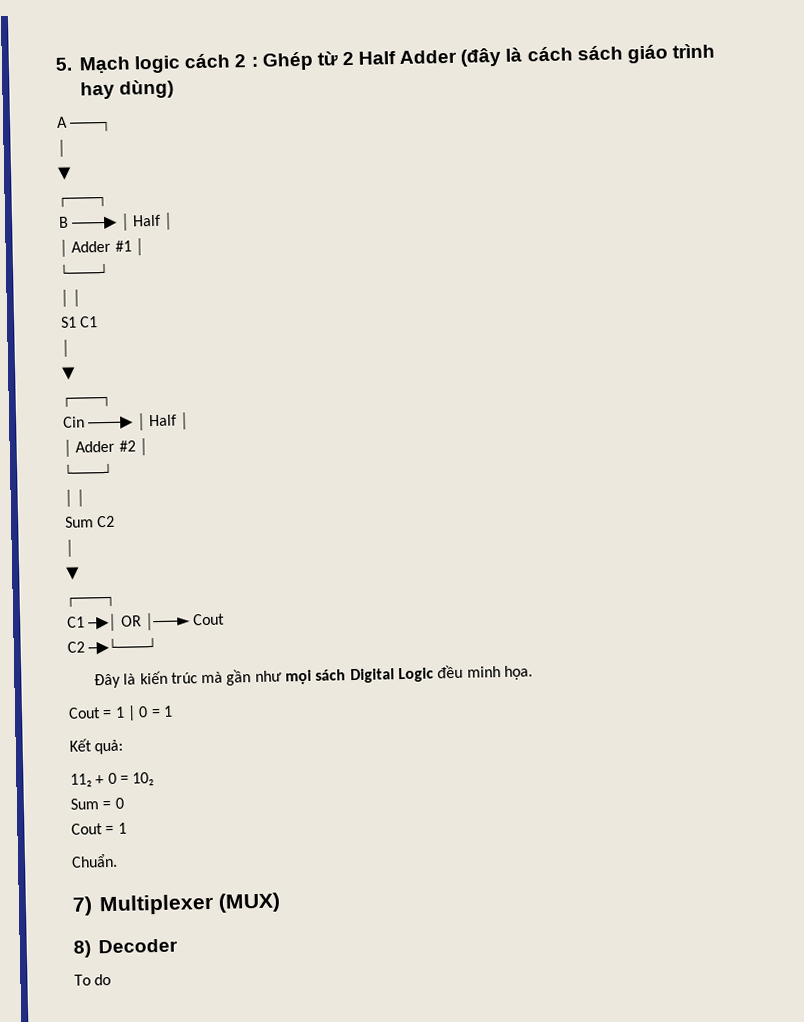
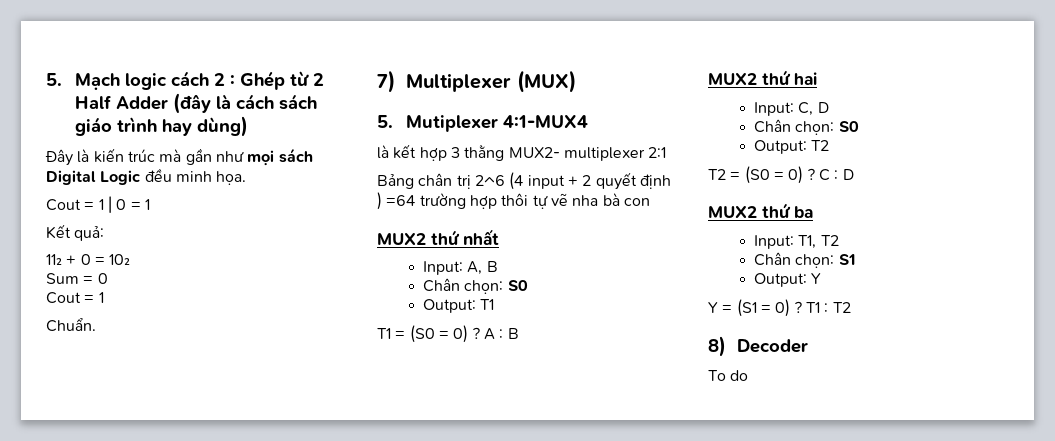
- A ────┐
- │
- ▼
- ┌────┐
- B ────▶ │ Half │
- │ Adder #1 │
- └────┘
- │ │
- S1 C1
- │
- ▼
- ┌────┐
- Cin ────▶ │ Half │
- │ Adder #2 │
- └────┘
- │ │
- Sum C2
- │
- ▼
- ┌────┐
- C1 ─▶│ OR │───► Cout
- C2 ─▶└────┘
+ 5. Mutiplexer 4:1-MUX4
+ là kết hợp 3 thằng MUX2- multiplexer 2:1
+ Bảng chân trị 2^6 (4 input + 2 quyết định ) =64 trường hợp thôi tự vẽ nha bà con
+ MUX2 thứ nhất
+ Input: A, B
+ Chân chọn: S0
+ Output: T1
+ T1 = (S0 = 0) ? A : B
+ MUX2 thứ hai
+ Input: C, D
+ Chân chọn: S0
+ Output: T2
+ T2 = (S0 = 0) ? C : D
+ MUX2 thứ ba
+ Input: T1, T2
+ Chân chọn: S1
+ Output: Y
+ Y = (S1 = 0) ? T1 : T2

